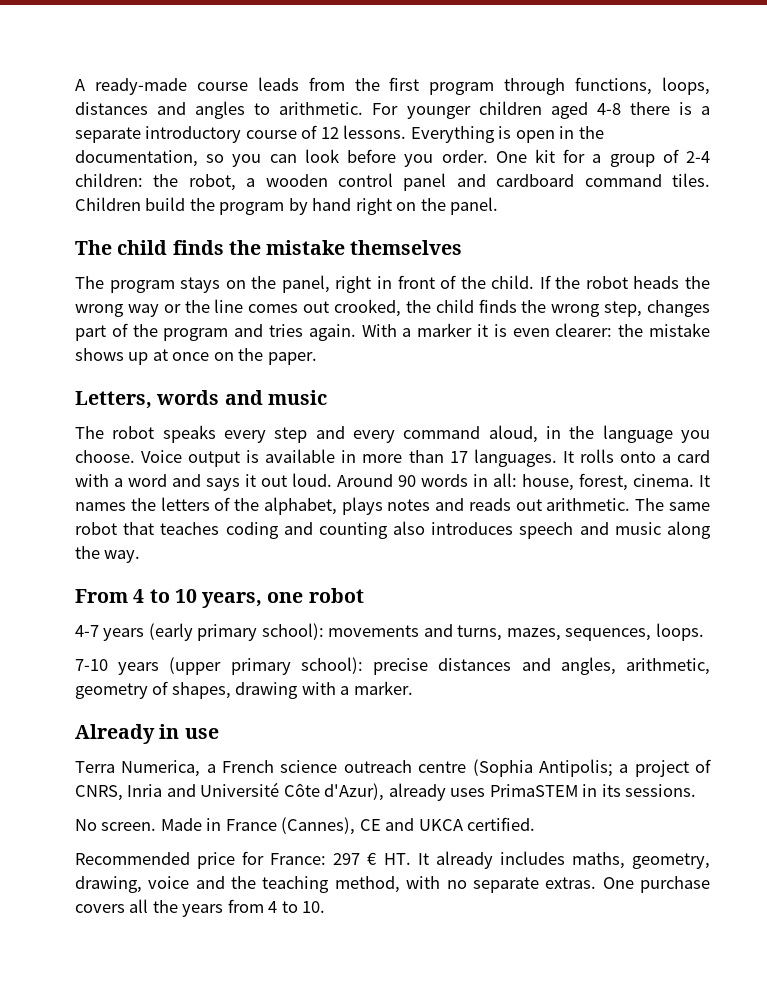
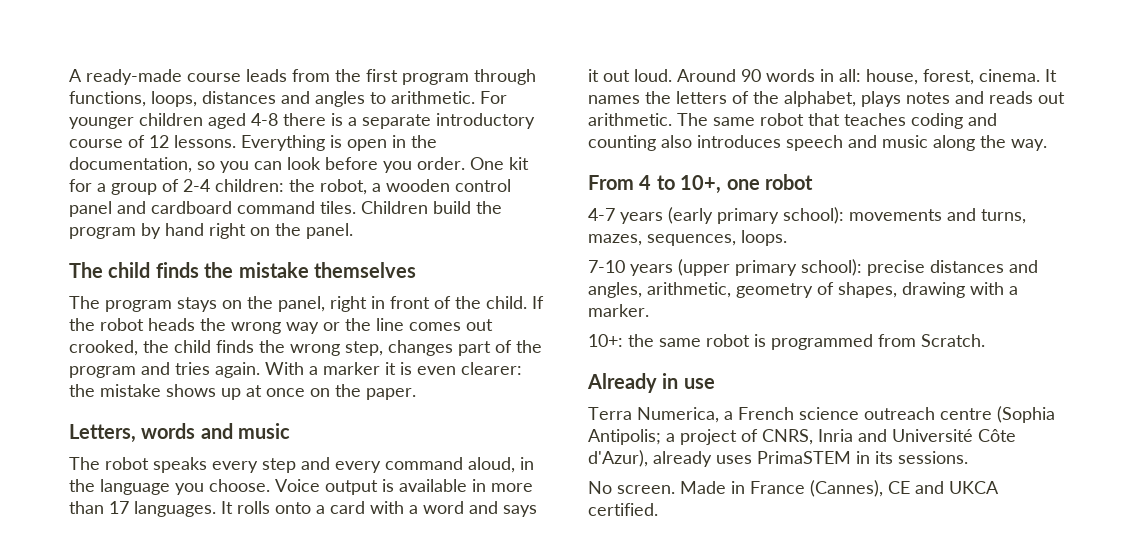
- From 4 to 10 years, one robot
+ From 4 to 10+, one robot
+ 10+: the same robot is programmed from Scratch.
- Recommended price for France: 297 € HT. It already includes maths, geometry, drawing, voice and the teaching method, with no separate extras. One purchase covers all the years from 4 to 10.

